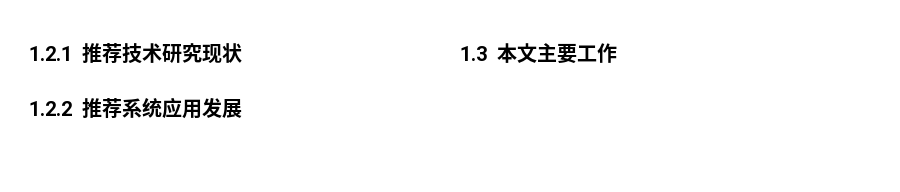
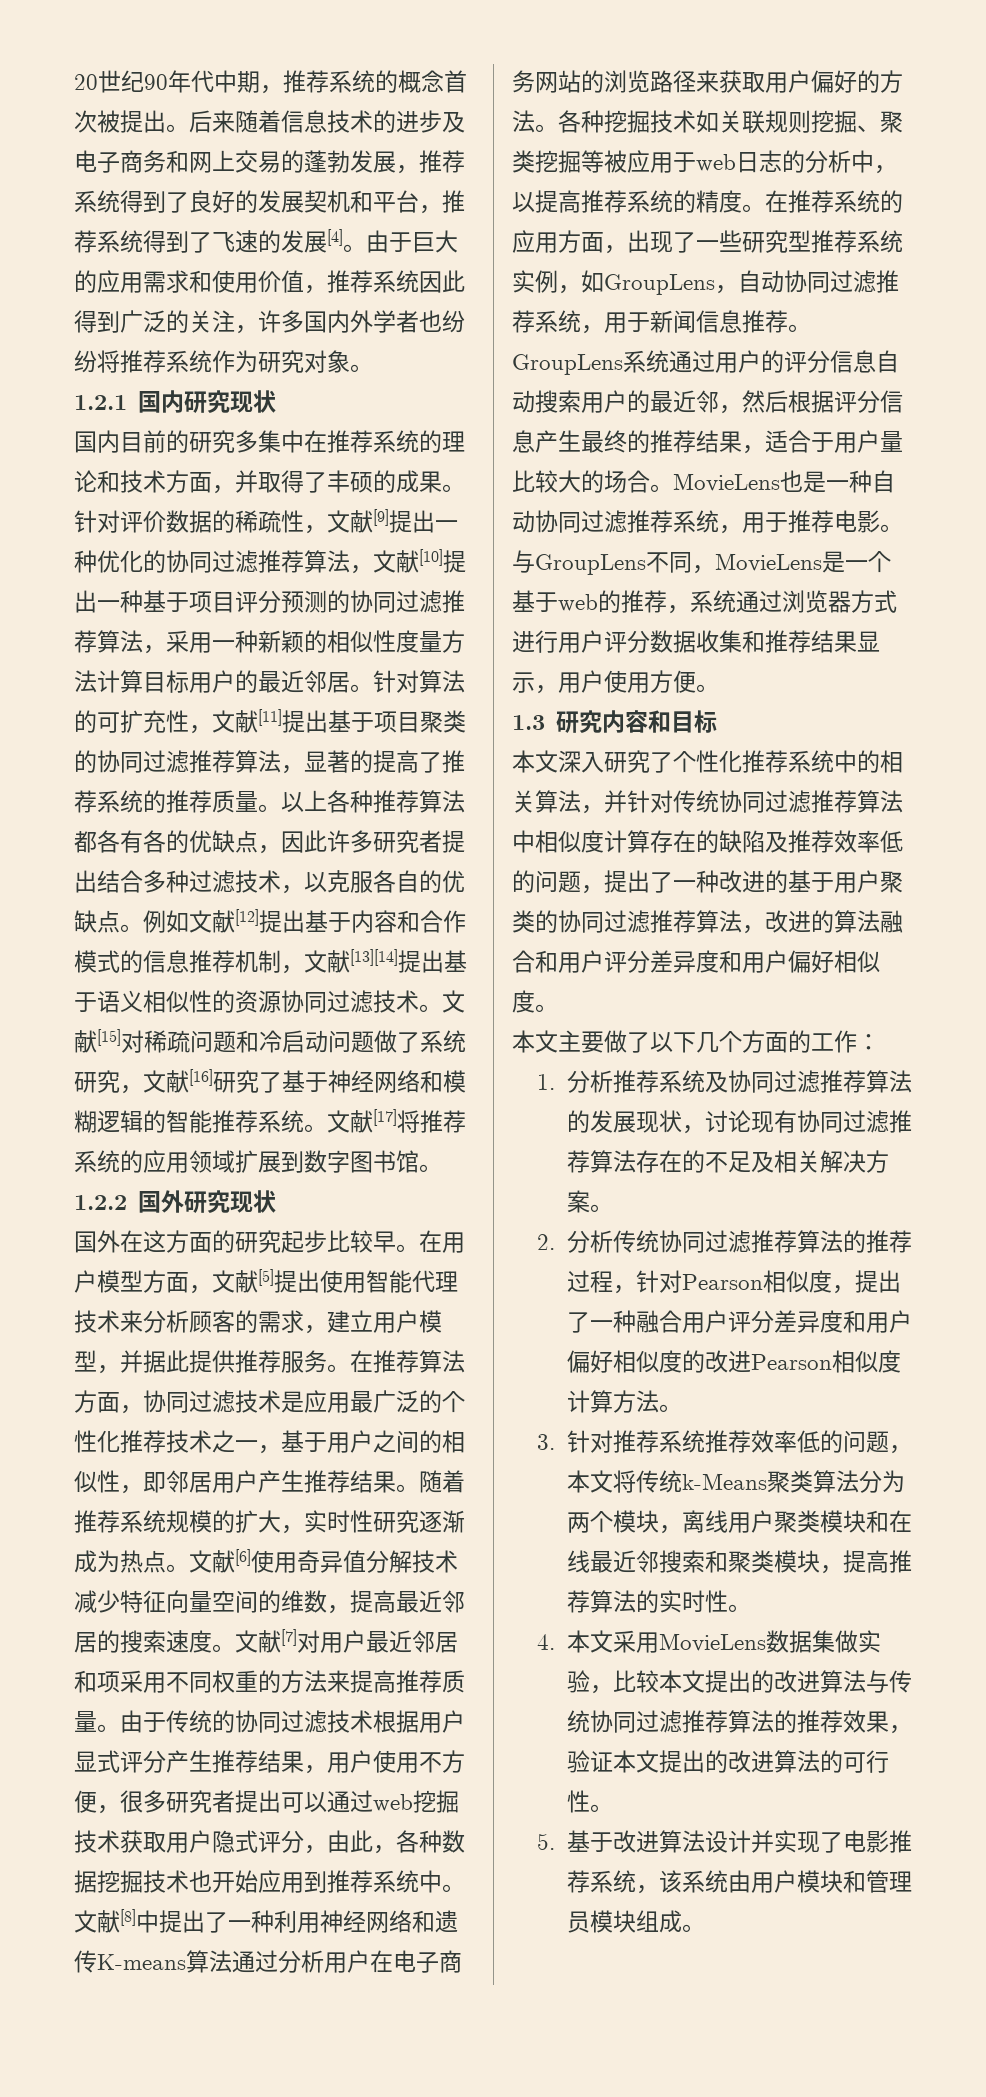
- 1.2.1推荐技术研究现状
- 1.2.2推荐系统应用发展
- 1.3本文主要工作
+ 20世纪90年代中期，推荐系统的概念首次被提出。后来随着信息技术的进步及电子商务和网上交易的蓬勃发展，推荐系统得到了良好的发展契机和平台，推荐系统得到了飞速的发展[4]。由于巨大的应用需求和使用价值，推荐系统因此得到广泛的关注，许多国内外学者也纷纷将推荐系统作为研究对象。
+ 1.2.1国内研究现状
+ 国内目前的研究多集中在推荐系统的理论和技术方面，并取得了丰硕的成果。针对评价数据的稀疏性，文献[9]提出一种优化的协同过滤推荐算法，文献[10]提出一种基于项目评分预测的协同过滤推荐算法，采用一种新颖的相似性度量方法计算目标用户的最近邻居。针对算法的可扩充性，文献[11]提出基于项目聚类的协同过滤推荐算法，显著的提高了推荐系统的推荐质量。以上各种推荐算法都各有各的优缺点，因此许多研究者提出结合多种过滤技术，以克服各自的优缺点。例如文献[12]提出基于内容和合作模式的信息推荐机制，文献[13][14]提出基于语义相似性的资源协同过滤技术。文献[15]对稀疏问题和冷启动问题做了系统研究，文献[16]研究了基于神经网络和模糊逻辑的智能推荐系统。文献[17]将推荐系统的应用领域扩展到数字图书馆。
+ 1.2.2国外研究现状
+ 国外在这方面的研究起步比较早。在用户模型方面，文献[5]提出使用智能代理技术来分析顾客的需求，建立用户模型，并据此提供推荐服务。在推荐算法方面，协同过滤技术是应用最广泛的个性化推荐技术之一，基于用户之间的相似性，即邻居用户产生推荐结果。随着推荐系统规模的扩大，实时性研究逐渐成为热点。文献[6]使用奇异值分解技术减少特征向量空间的维数，提高最近邻居的搜索速度。文献[7]对用户最近邻居和项采用不同权重的方法来提高推荐质量。由于传统的协同过滤技术根据用户显式评分产生推荐结果，用户使用不方便，很多研究者提出可以通过web挖掘技术获取用户隐式评分，由此，各种数据挖掘技术也开始应用到推荐系统中。文献[8]中提出了一种利用神经网络和遗传K-means算法通过分析用户在电子商务网站的浏览路径来获取用户偏好的方法。各种挖掘技术如关联规则挖掘、聚类挖掘等被应用于web日志的分析中，以提高推荐系统的精度。在推荐系统的应用方面，出现了一些研究型推荐系统实例，如GroupLens，自动协同过滤推荐系统，用于新闻信息推荐。GroupLens系统通过用户的评分信息自动搜索用户的最近邻，然后根据评分信息产生最终的推荐结果，适合于用户量比较大的场合。MovieLens也是一种自动协同过滤推荐系统，用于推荐电影。与GroupLens不同，MovieLens是一个基于web的推荐，系统通过浏览器方式进行用户评分数据收集和推荐结果显示，用户使用方便。
+ 1.3研究内容和目标
+ 本文深入研究了个性化推荐系统中的相关算法，并针对传统协同过滤推荐算法中相似度计算存在的缺陷及推荐效率低的问题，提出了一种改进的基于用户聚类的协同过滤推荐算法，改进的算法融合和用户评分差异度和用户偏好相似度。
+ 本文主要做了以下几个方面的工作：
+ 1.分析推荐系统及协同过滤推荐算法的发展现状，讨论现有协同过滤推荐算法存在的不足及相关解决方案。
+ 2.分析传统协同过滤推荐算法的推荐过程，针对Pearson相似度，提出了一种融合用户评分差异度和用户偏好相似度的改进Pearson相似度计算方法。
+ 3.针对推荐系统推荐效率低的问题，本文将传统k-Means聚类算法分为两个模块，离线用户聚类模块和在线最近邻搜索和聚类模块，提高推荐算法的实时性。
+ 4.本文采用MovieLens数据集做实验，比较本文提出的改进算法与传统协同过滤推荐算法的推荐效果，验证本文提出的改进算法的可行性。
+ 5.基于改进算法设计并实现了电影推荐系统，该系统由用户模块和管理员模块组成。

